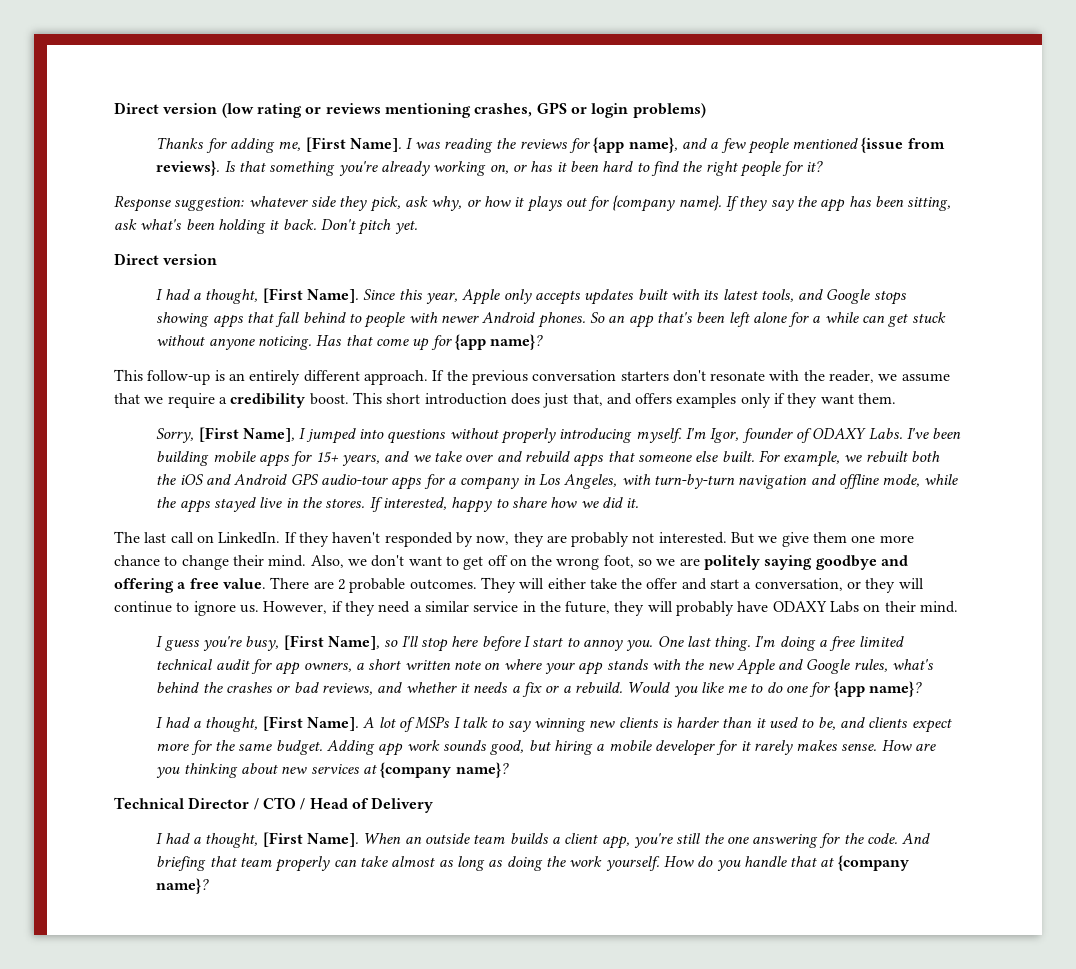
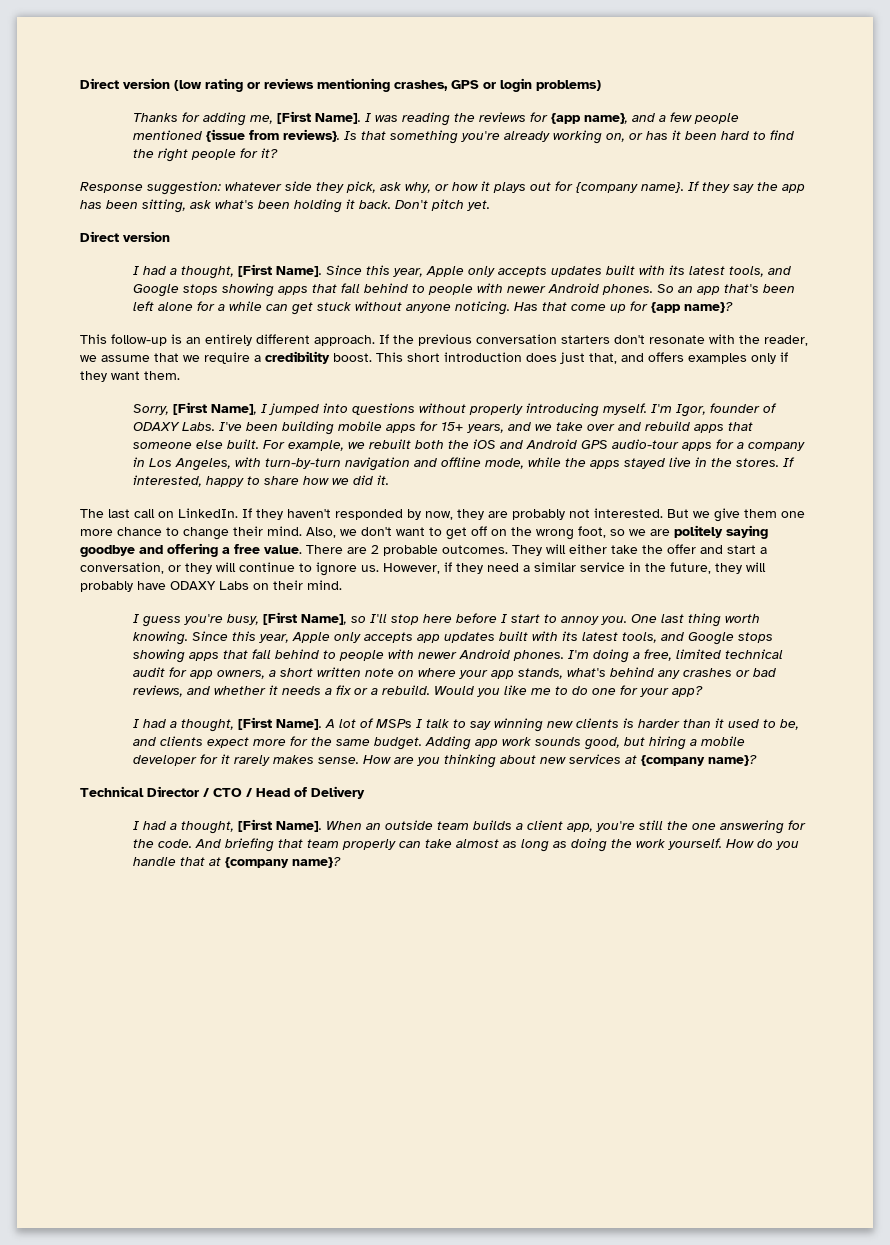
- One last thing.
+ One last thing worth knowing. Since this year, Apple only accepts app updates built with its latest tools, and Google stops showing apps that fall behind to people with newer Android phones.
- I'm doing a free limited technical audit for app owners, a short written note on where your app stands with the new Apple and Google rules, what's behind the crashes or bad reviews, and whether it needs a fix or a rebuild.
+ I'm doing a free, limited technical audit for app owners, a short written note on where your app stands, what's behind any crashes or bad reviews, and whether it needs a fix or a rebuild.
- Would you like me to do one for {app name}?
+ Would you like me to do one for your app?

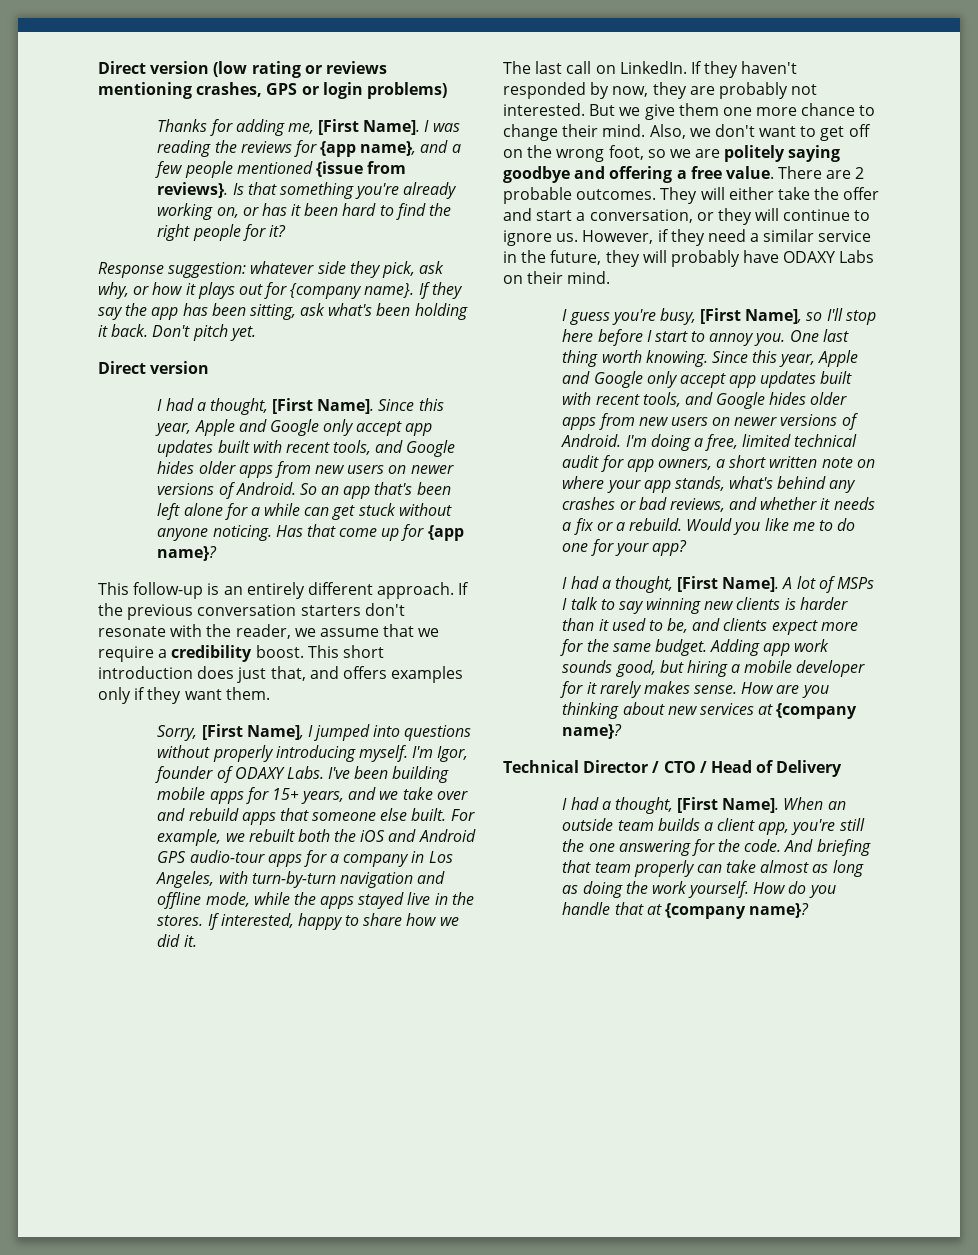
- I had a thought, [First Name]. Since this year, Apple only accepts updates built with its latest tools, and Google stops showing apps that fall behind to people with newer Android phones.
+ I had a thought, [First Name]. Since this year, Apple and Google only accept app updates built with recent tools, and Google hides older apps from new users on newer versions of Android.
- One last thing worth knowing. Since this year, Apple only accepts app updates built with its latest tools, and Google stops showing apps that fall behind to people with newer Android phones.
+ One last thing worth knowing. Since this year, Apple and Google only accept app updates built with recent tools, and Google hides older apps from new users on newer versions of Android.

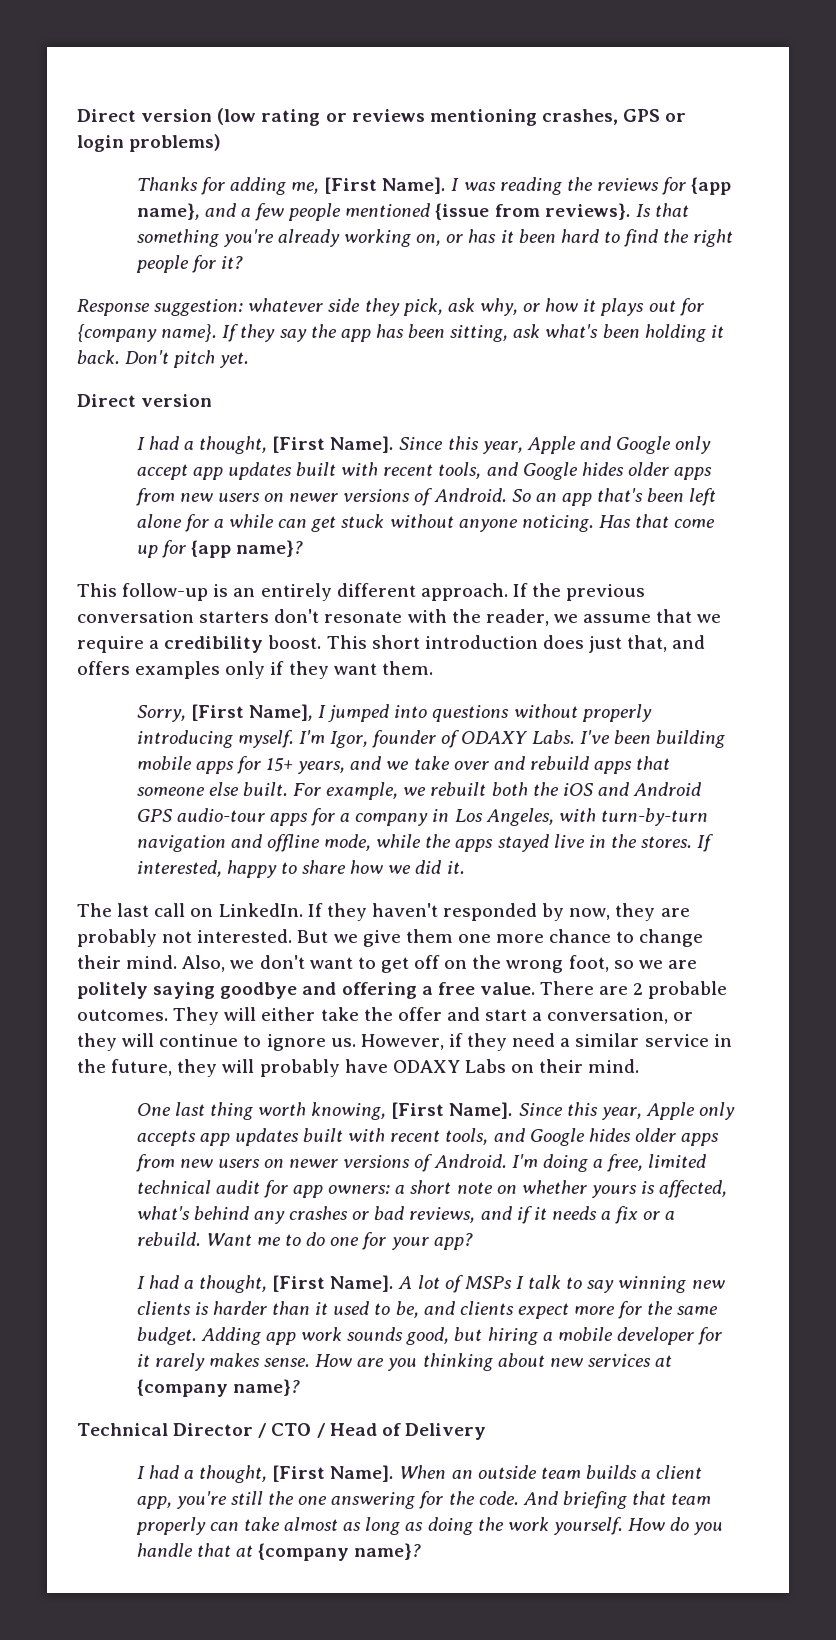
- I guess you're busy, [First Name], so I'll stop here before I start to annoy you. One last thing worth knowing. Since this year, Apple and Google only accept app updates built with recent tools, and Google hides older apps from new users on newer versions of Android.
+ One last thing worth knowing, [First Name]. Since this year, Apple only accepts app updates built with recent tools, and Google hides older apps from new users on newer versions of Android.
- I'm doing a free, limited technical audit for app owners, a short written note on where your app stands, what's behind any crashes or bad reviews, and whether it needs a fix or a rebuild.
+ I'm doing a free, limited technical audit for app owners: a short note on whether yours is affected, what's behind any crashes or bad reviews, and if it needs a fix or a rebuild.
- Would you like me to do one for your app?
+ Want me to do one for your app?

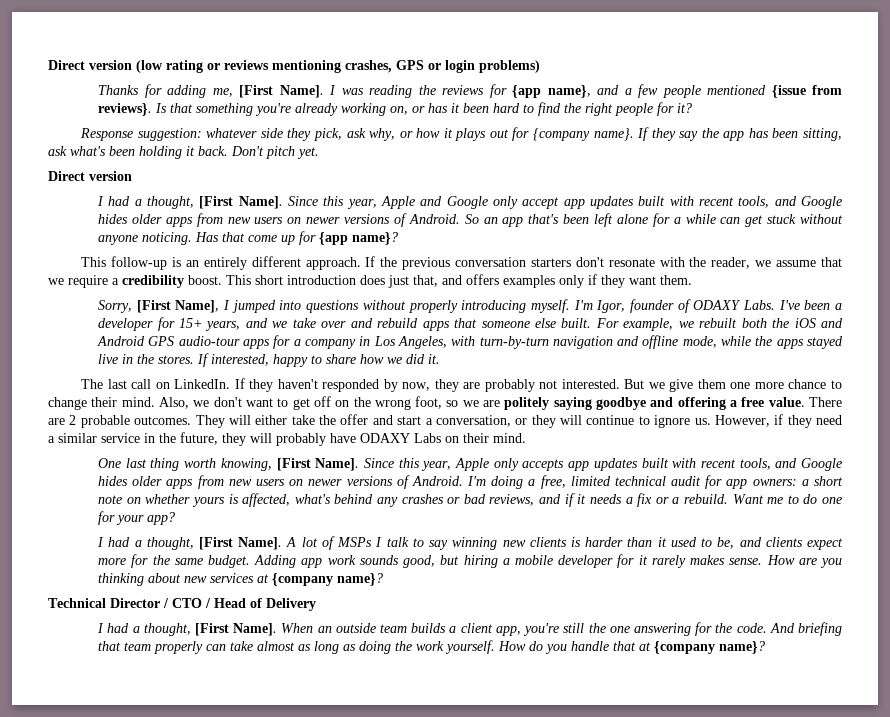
- I've been building mobile apps for 15+ years, and we take over and rebuild apps that someone else built.
+ I've been a developer for 15+ years, and we take over and rebuild apps that someone else built.

